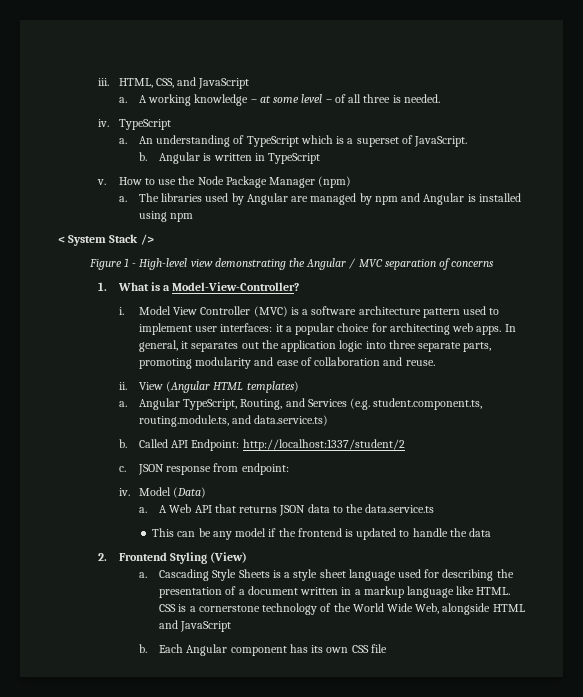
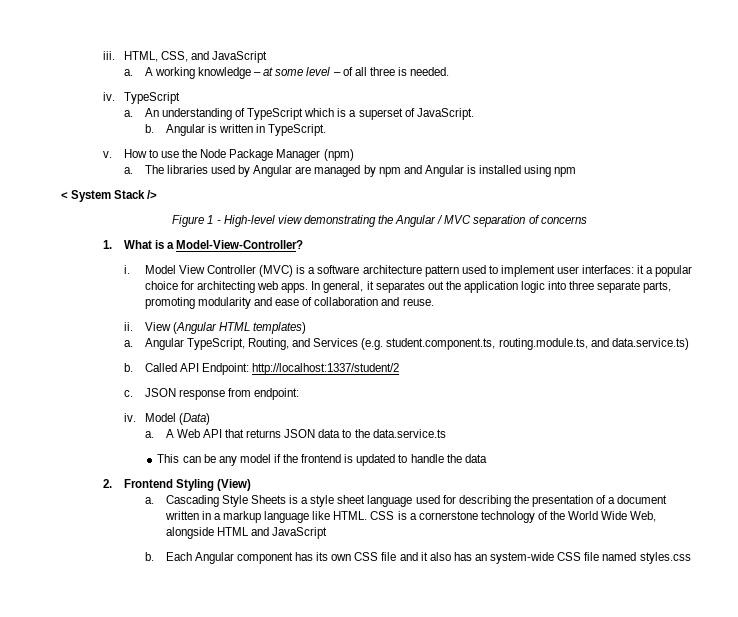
- Angular is written in TypeScript
+ Angular is written in TypeScript.
- Each Angular component has its own CSS file
+ Each Angular component has its own CSS file and it also has an system-wide CSS file named styles.css

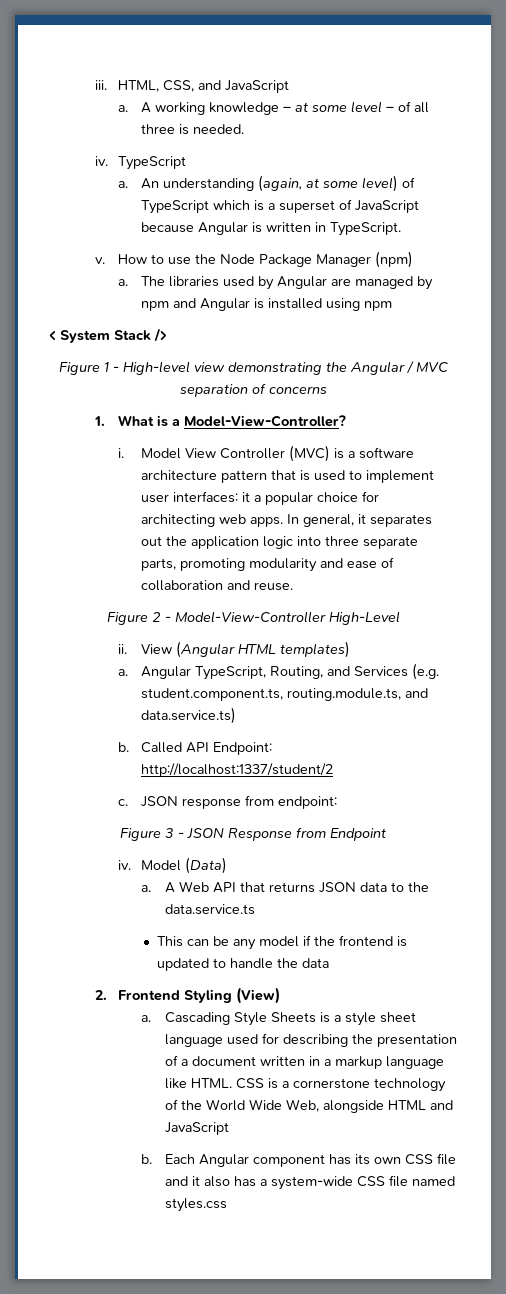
- An understanding of TypeScript which is a superset of JavaScript.
- b. Angular is written in TypeScript.
+ An understanding (again, at some level) of TypeScript which is a superset of JavaScript because Angular is written in TypeScript.
- Model View Controller (MVC) is a software architecture pattern used to implement user interfaces: it a popular choice for architecting web apps.
+ Model View Controller (MVC) is a software architecture pattern that is used to implement user interfaces: it a popular choice for architecting web apps.
+ Figure 2 - Model-View-Controller High-Level
+ Figure 3 - JSON Response from Endpoint
- Each Angular component has its own CSS file and it also has an system-wide CSS file named styles.css
+ Each Angular component has its own CSS file and it also has a system-wide CSS file named styles.css

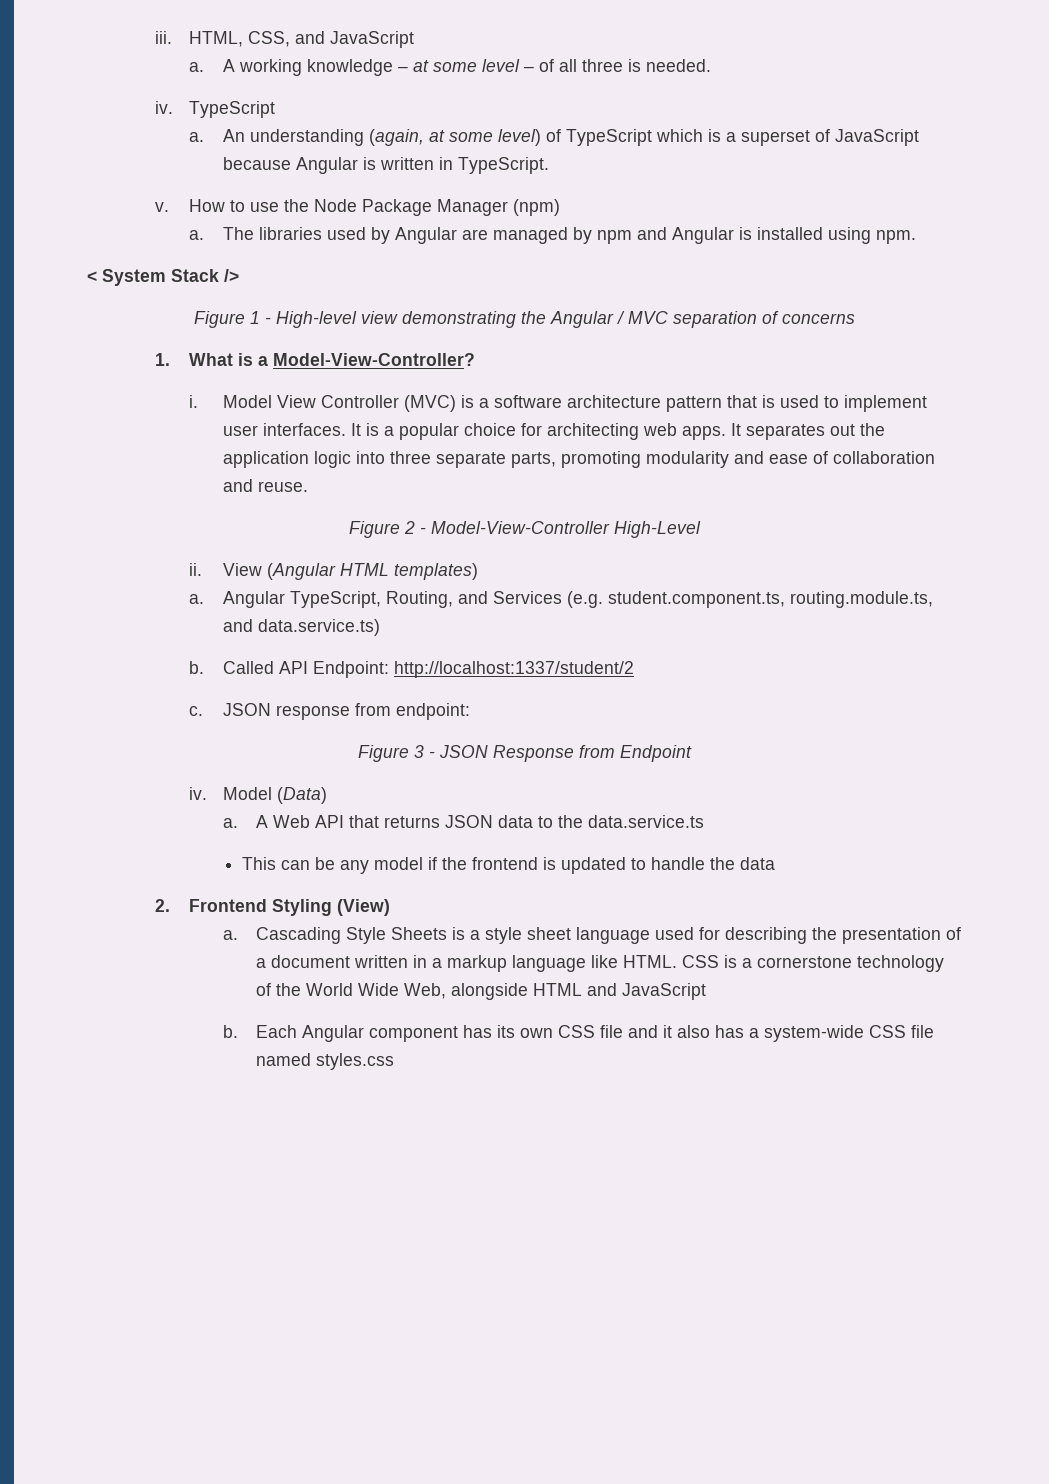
- The libraries used by Angular are managed by npm and Angular is installed using npm
+ The libraries used by Angular are managed by npm and Angular is installed using npm.
- Model View Controller (MVC) is a software architecture pattern that is used to implement user interfaces: it a popular choice for architecting web apps.
+ Model View Controller (MVC) is a software architecture pattern that is used to implement user interfaces. It is a popular choice for architecting web apps.
- In general, it separates out the application logic into three separate parts, promoting modularity and ease of collaboration and reuse.
+ It separates out the application logic into three separate parts, promoting modularity and ease of collaboration and reuse.

